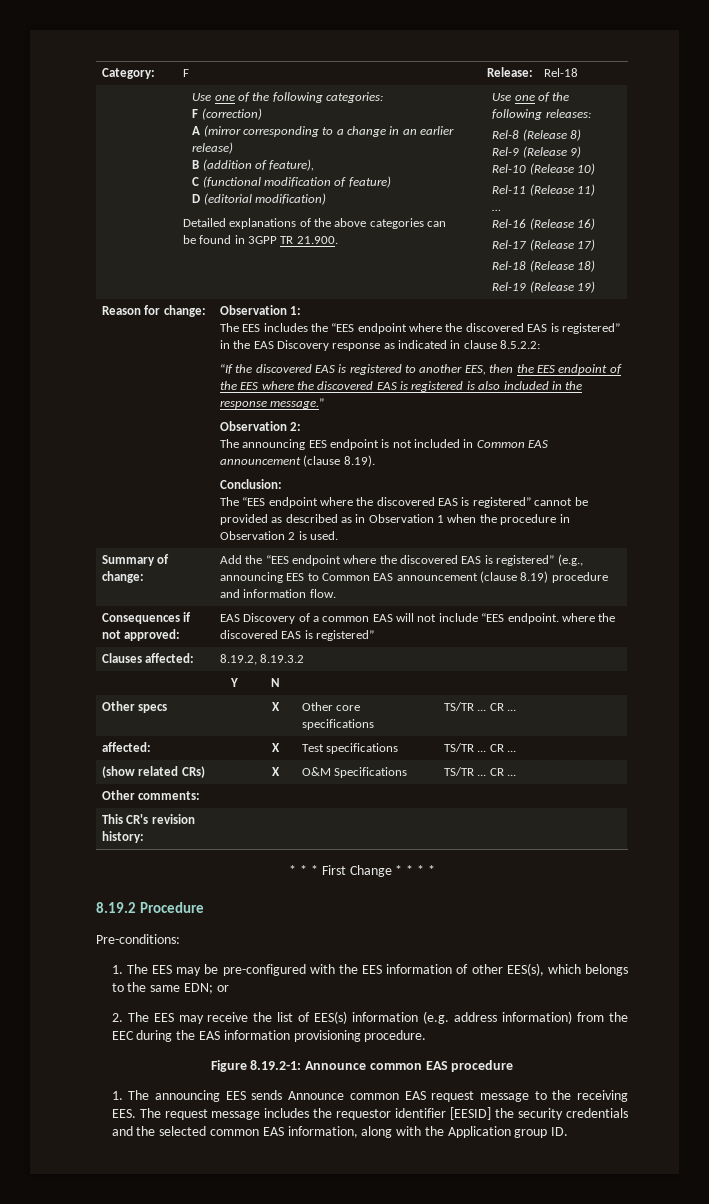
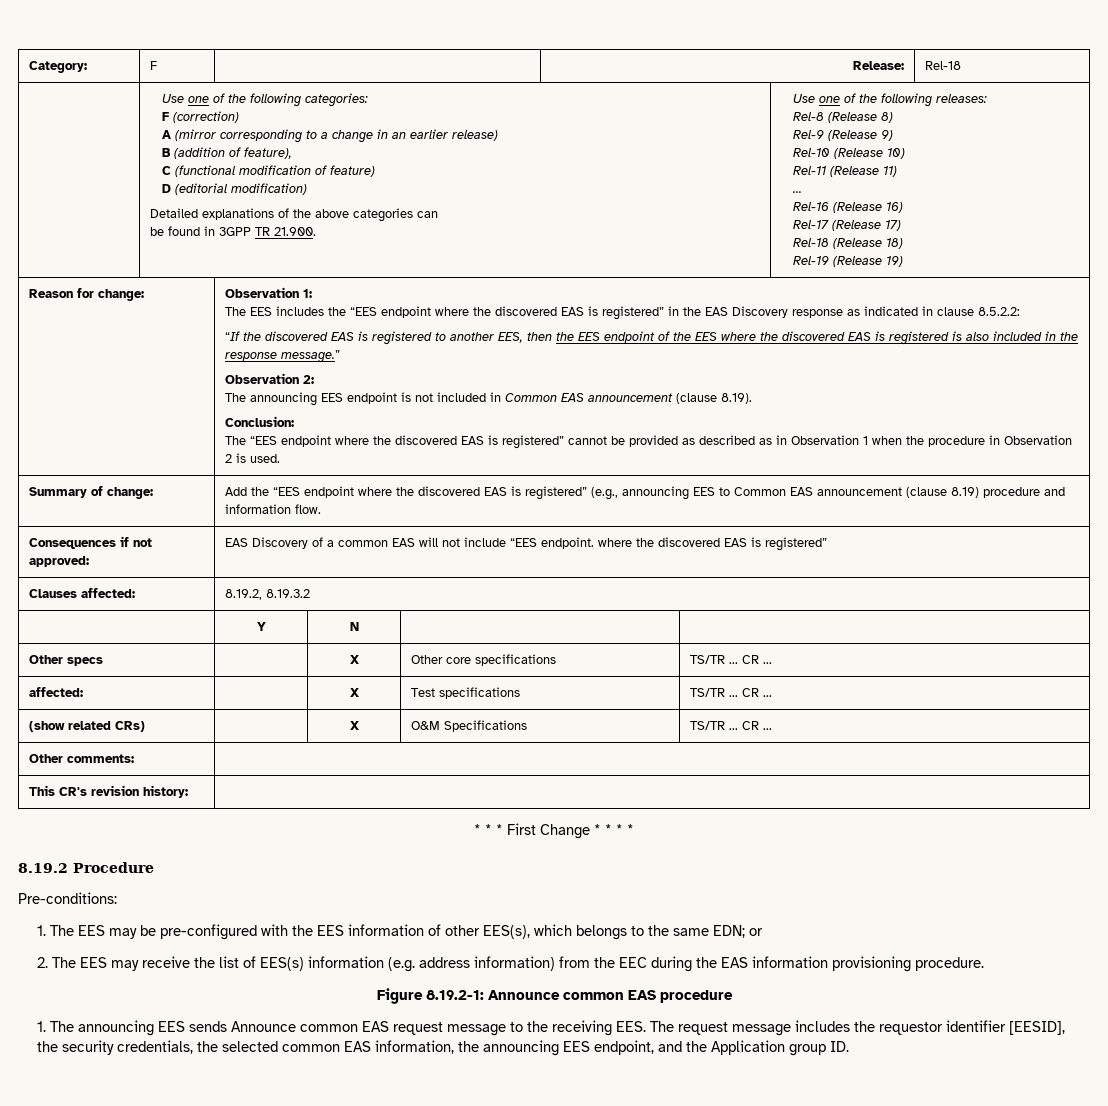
- 1. The announcing EES sends Announce common EAS request message to the receiving EES. The request message includes the requestor identifier [EESID] the security credentials and the selected common EAS information, along with the Application group ID.
+ 1. The announcing EES sends Announce common EAS request message to the receiving EES. The request message includes the requestor identifier [EESID], the security credentials, the selected common EAS information, the announcing EES endpoint, and the Application group ID.

